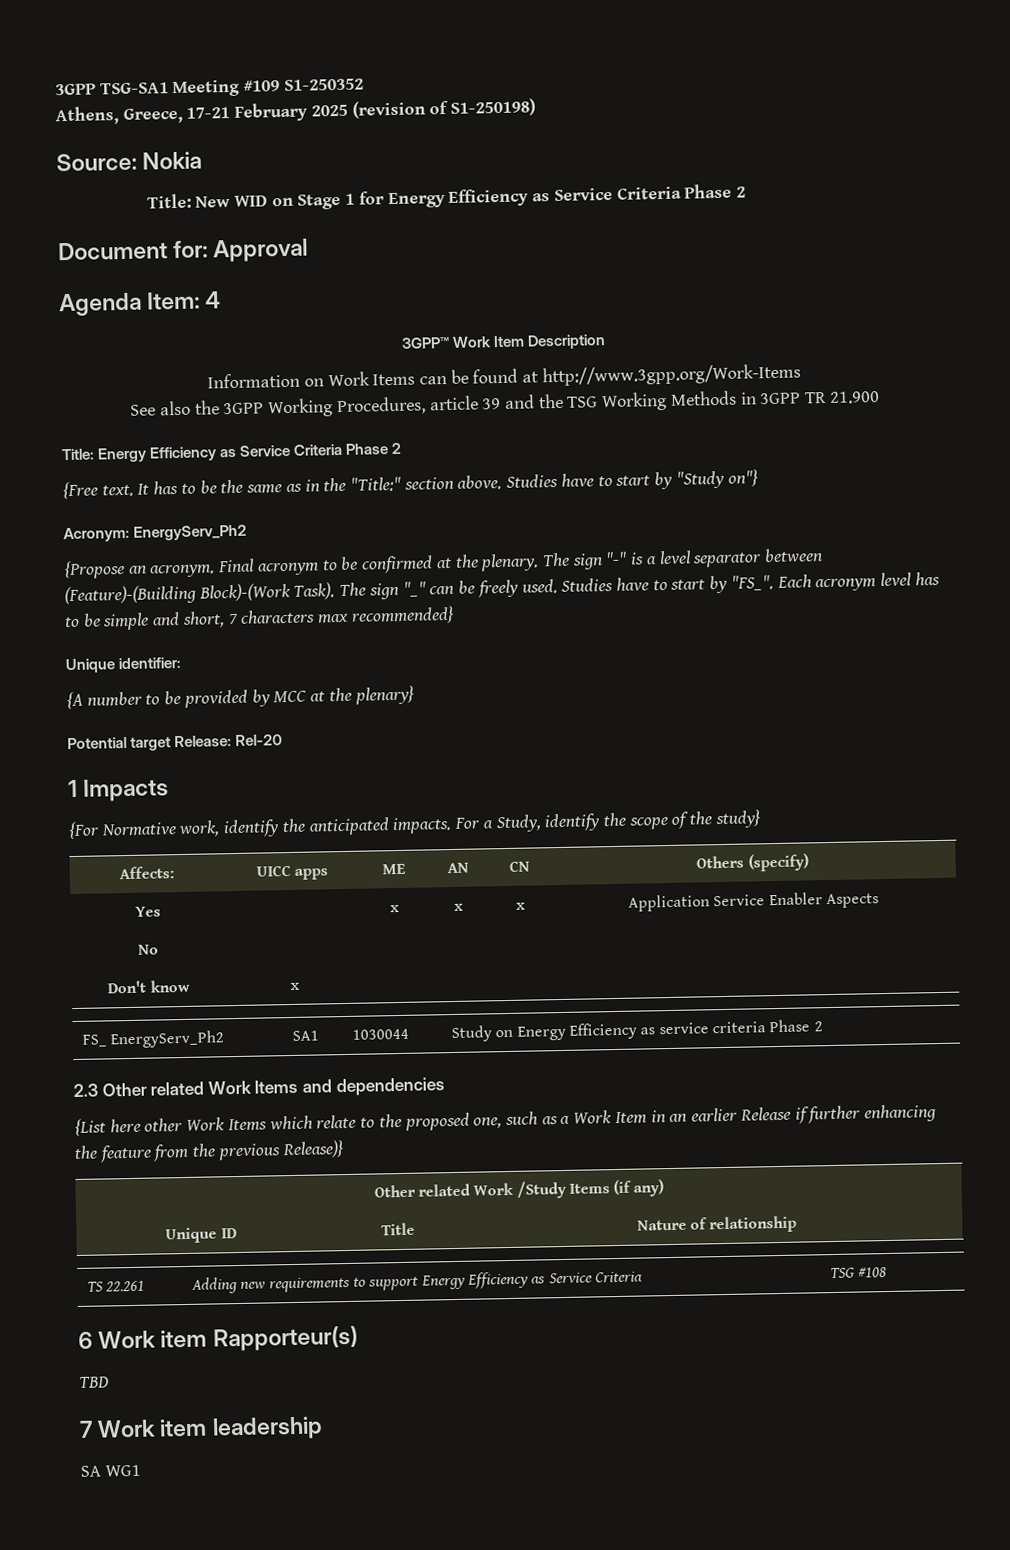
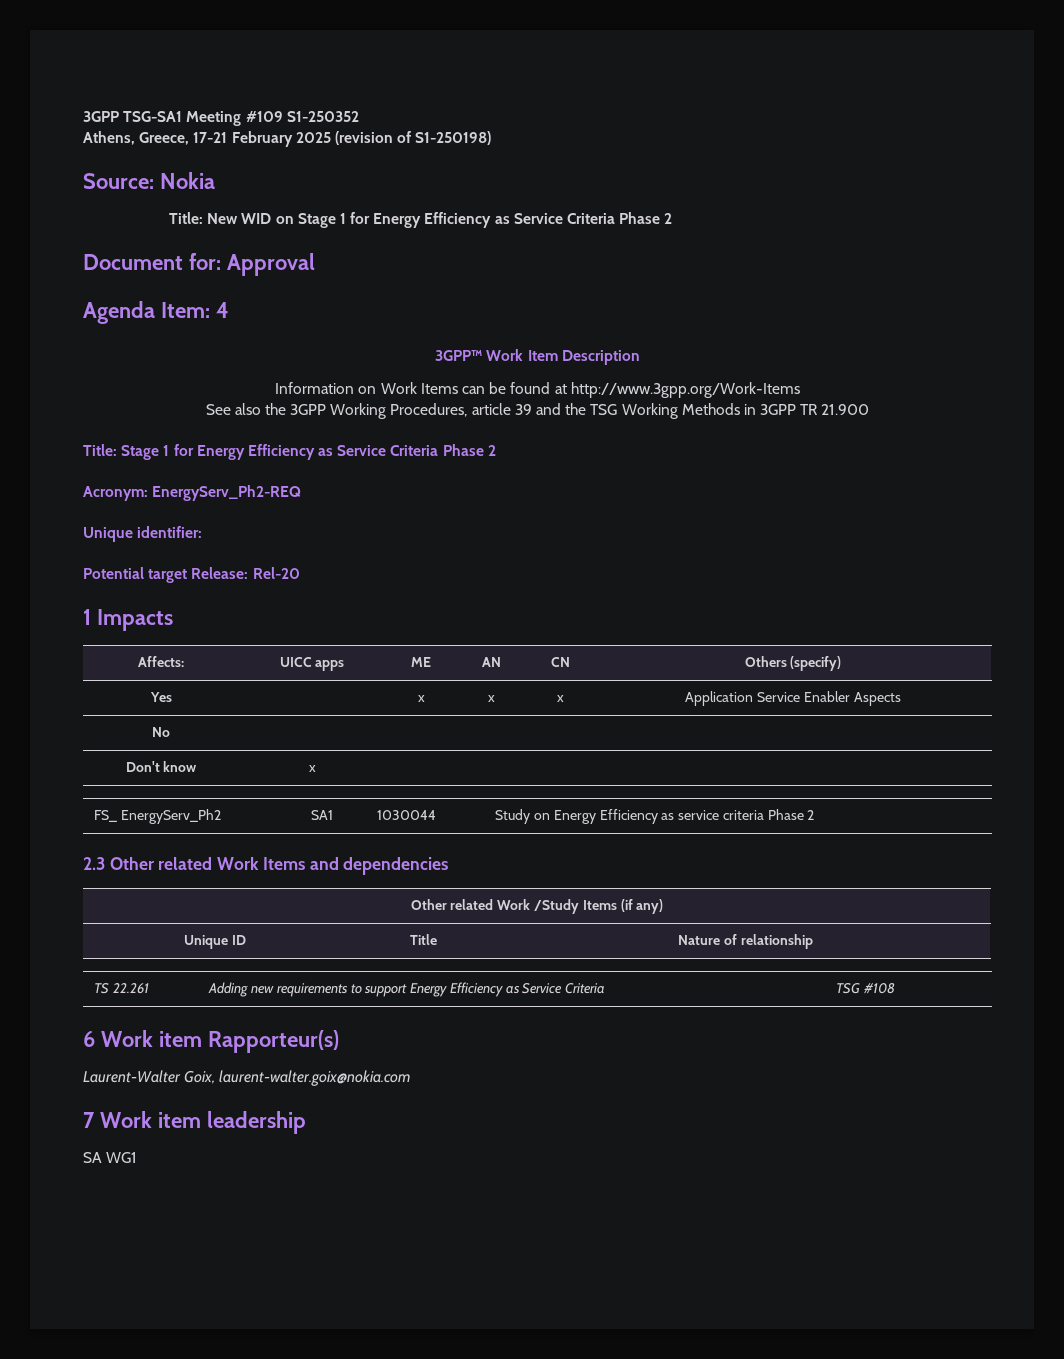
- Title: Energy Efficiency as Service Criteria Phase 2
- {Free text. It has to be the same as in the "Title:" section above. Studies have to start by "Study on"}
- Acronym: EnergyServ_Ph2
- {Propose an acronym. Final acronym to be confirmed at the plenary. The sign "-" is a level separator between (Feature)-(Building Block)-(Work Task). The sign "_" can be freely used. Studies have to start by "FS_". Each acronym level has to be simple and short, 7 characters max recommended}
+ Title: Stage 1 for Energy Efficiency as Service Criteria Phase 2
+ Acronym: EnergyServ_Ph2-REQ
  Unique identifier:
- {A number to be provided by MCC at the plenary}
- {For Normative work, identify the anticipated impacts. For a Study, identify the scope of the study}
- {List here other Work Items which relate to the proposed one, such as a Work Item in an earlier Release if further enhancing the feature from the previous Release)}
- TBD
+ Laurent-Walter Goix, laurent-walter.goix@nokia.com

